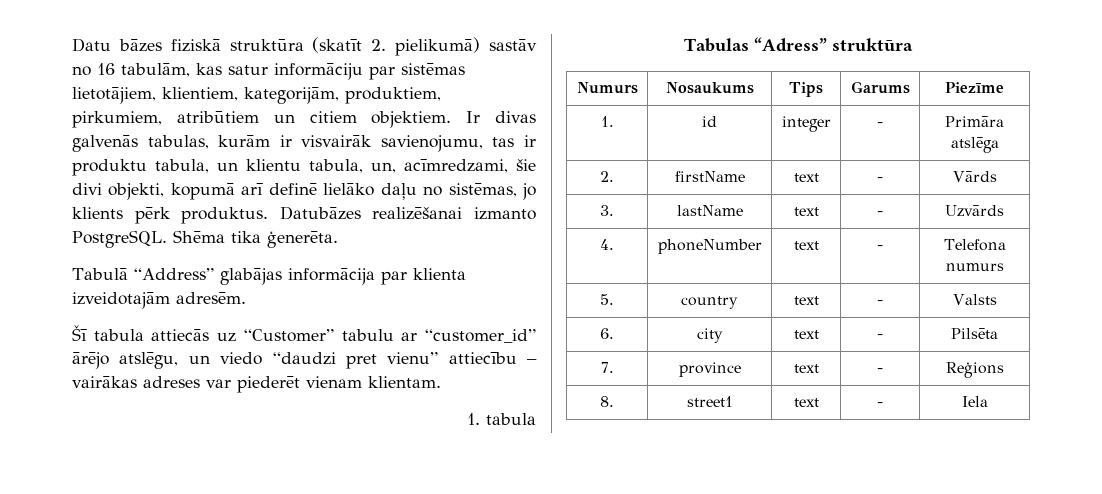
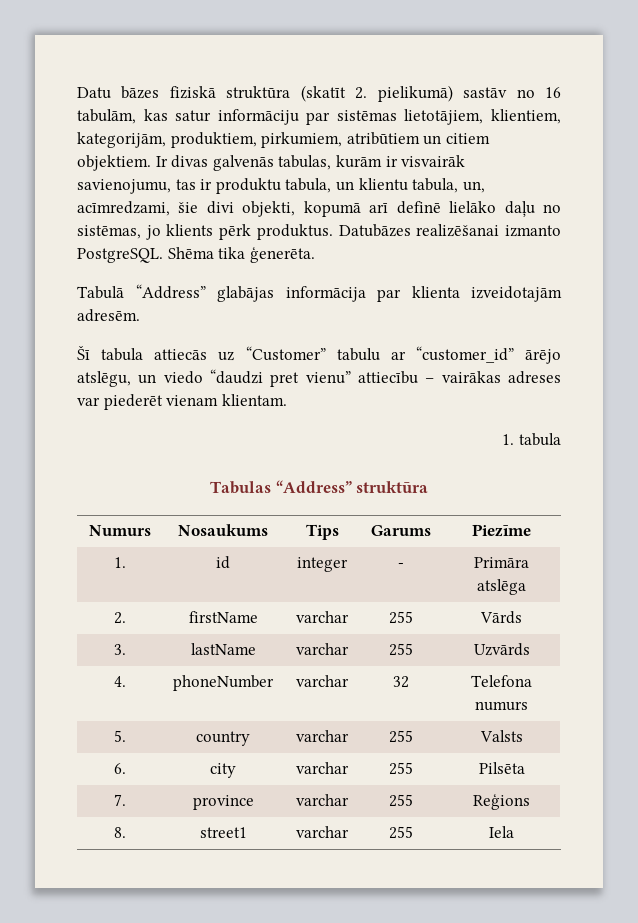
- Tabulas “Adress” struktūra
+ Tabulas “Address” struktūra
- 2. | firstName | text | - | Vārds
+ 2. | firstName | varchar | 255 | Vārds
- 3. | lastName | text | - | Uzvārds
+ 3. | lastName | varchar | 255 | Uzvārds
- 4. | phoneNumber | text | - | Telefona numurs
+ 4. | phoneNumber | varchar | 32 | Telefona numurs
- 5. | country | text | - | Valsts
+ 5. | country | varchar | 255 | Valsts
- 6. | city | text | - | Pilsēta
+ 6. | city | varchar | 255 | Pilsēta
- 7. | province | text | - | Reģions
+ 7. | province | varchar | 255 | Reģions
- 8. | street1 | text | - | Iela
+ 8. | street1 | varchar | 255 | Iela

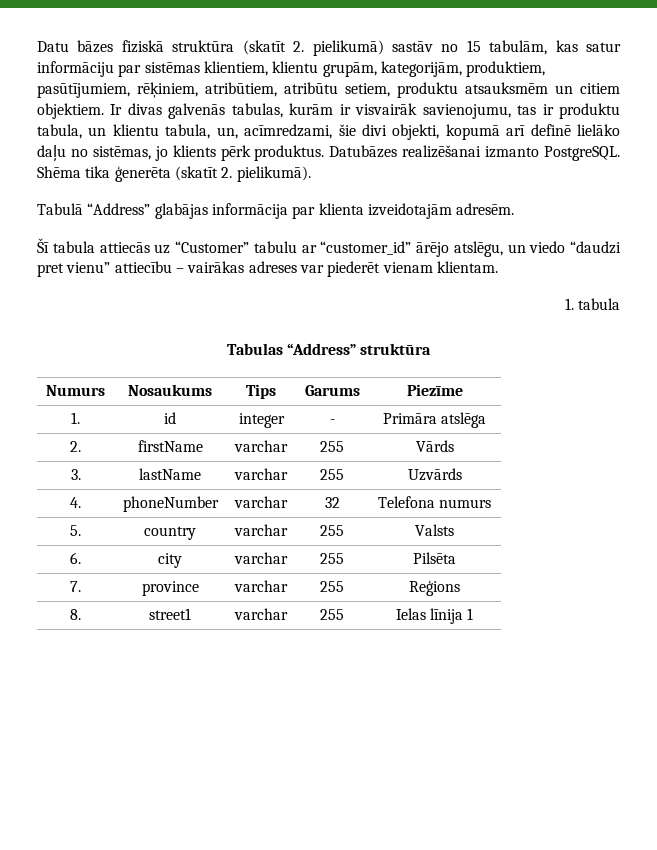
- Datu bāzes fiziskā struktūra (skatīt 2. pielikumā) sastāv no 16 tabulām, kas satur informāciju par sistēmas lietotājiem, klientiem, kategorijām, produktiem, pirkumiem, atribūtiem un citiem objektiem.
+ Datu bāzes fiziskā struktūra (skatīt 2. pielikumā) sastāv no 15 tabulām, kas satur informāciju par sistēmas klientiem, klientu grupām, kategorijām, produktiem, pasūtījumiem, rēķiniem, atribūtiem, atribūtu setiem, produktu atsauksmēm un citiem objektiem.
- Shēma tika ģenerēta.
+ Shēma tika ģenerēta (skatīt 2. pielikumā).
- 8. | street1 | varchar | 255 | Iela
+ 8. | street1 | varchar | 255 | Ielas līnija 1

